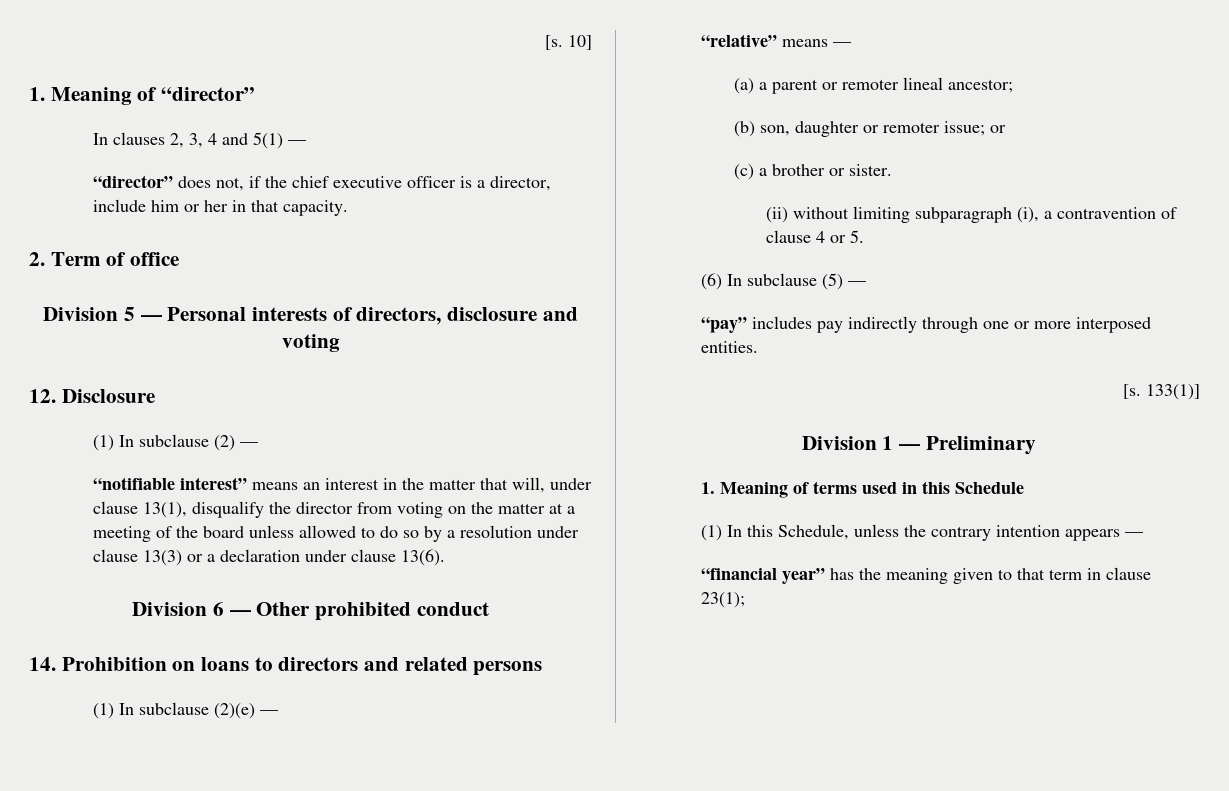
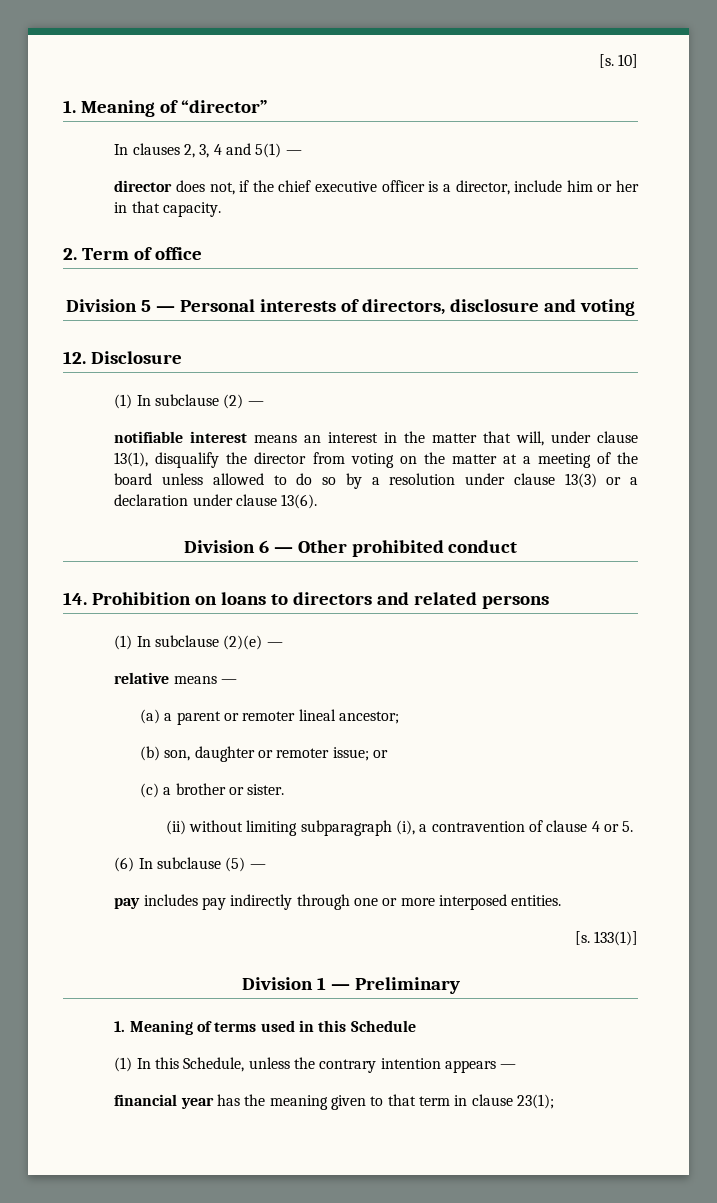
- “director” does not, if the chief executive officer is a director, include him or her in that capacity.
+ director does not, if the chief executive officer is a director, include him or her in that capacity.
- “notifiable interest” means an interest in the matter that will, under clause 13(1), disqualify the director from voting on the matter at a meeting of the board unless allowed to do so by a resolution under clause 13(3) or a declaration under clause 13(6).
+ notifiable interest means an interest in the matter that will, under clause 13(1), disqualify the director from voting on the matter at a meeting of the board unless allowed to do so by a resolution under clause 13(3) or a declaration under clause 13(6).
- “relative” means —
+ relative means —
- “pay” includes pay indirectly through one or more interposed entities.
+ pay includes pay indirectly through one or more interposed entities.
- “financial year” has the meaning given to that term in clause 23(1);
+ financial year has the meaning given to that term in clause 23(1);

